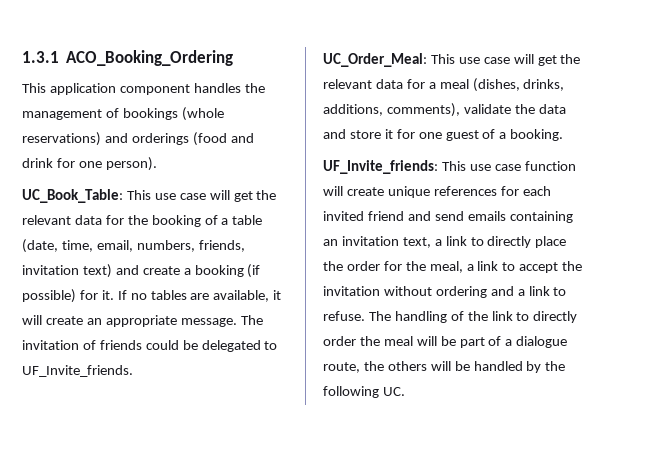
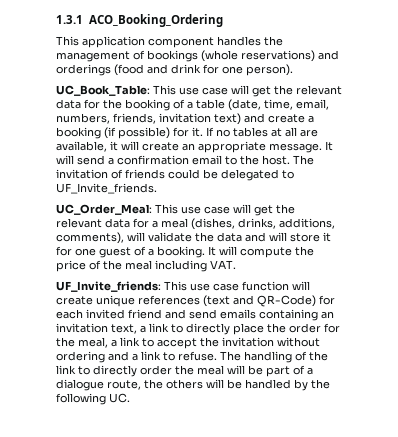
- If no tables are available, it will create an appropriate message.
+ If no tables at all are available, it will create an appropriate message.
+ It will send a confirmation email to the host.
- UC_Order_Meal: This use case will get the relevant data for a meal (dishes, drinks, additions, comments), validate the data and store it for one guest of a booking.
+ UC_Order_Meal: This use case will get the relevant data for a meal (dishes, drinks, additions, comments), will validate the data and will store it for one guest of a booking. It will compute the price of the meal including VAT.
- UF_Invite_friends: This use case function will create unique references for each invited friend and send emails containing an invitation text, a link to directly place the order for the meal, a link to accept the invitation without ordering and a link to refuse.
+ UF_Invite_friends: This use case function will create unique references (text and QR-Code) for each invited friend and send emails containing an invitation text, a link to directly place the order for the meal, a link to accept the invitation without ordering and a link to refuse.

